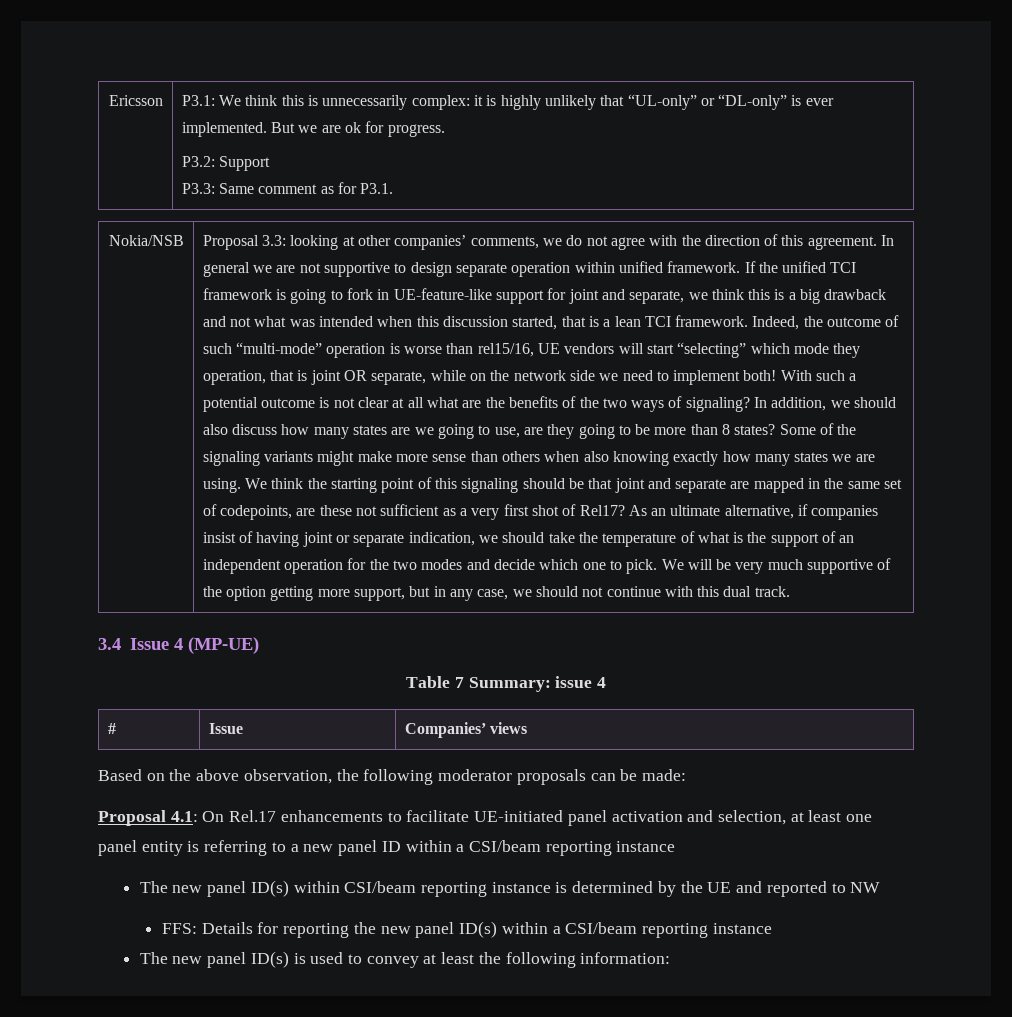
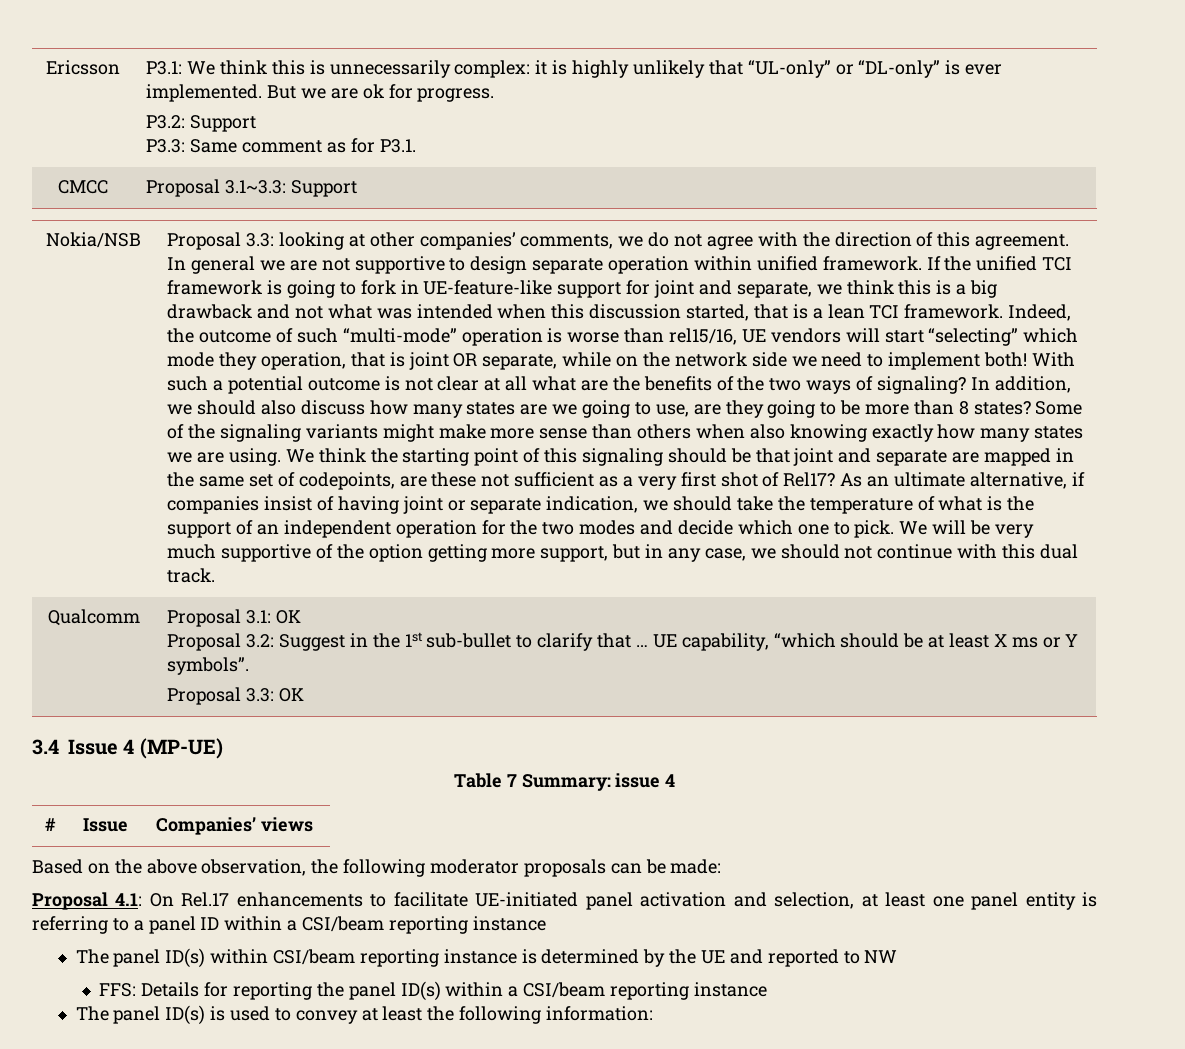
+ CMCC | Proposal 3.1~3.3: Support
+ Qualcomm | Proposal 3.1: OK
+ Proposal 3.2: Suggest in the 1st sub-bullet to clarify that … UE capability, “which should be at least X ms or Y symbols”.
+ Proposal 3.3: OK
- Proposal 4.1: On Rel.17 enhancements to facilitate UE-initiated panel activation and selection, at least one panel entity is referring to a new panel ID within a CSI/beam reporting instance
+ Proposal 4.1: On Rel.17 enhancements to facilitate UE-initiated panel activation and selection, at least one panel entity is referring to a panel ID within a CSI/beam reporting instance
- The new panel ID(s) within CSI/beam reporting instance is determined by the UE and reported to NW
+ The panel ID(s) within CSI/beam reporting instance is determined by the UE and reported to NW
- FFS: Details for reporting the new panel ID(s) within a CSI/beam reporting instance
+ FFS: Details for reporting the panel ID(s) within a CSI/beam reporting instance
- The new panel ID(s) is used to convey at least the following information:
+ The panel ID(s) is used to convey at least the following information:

